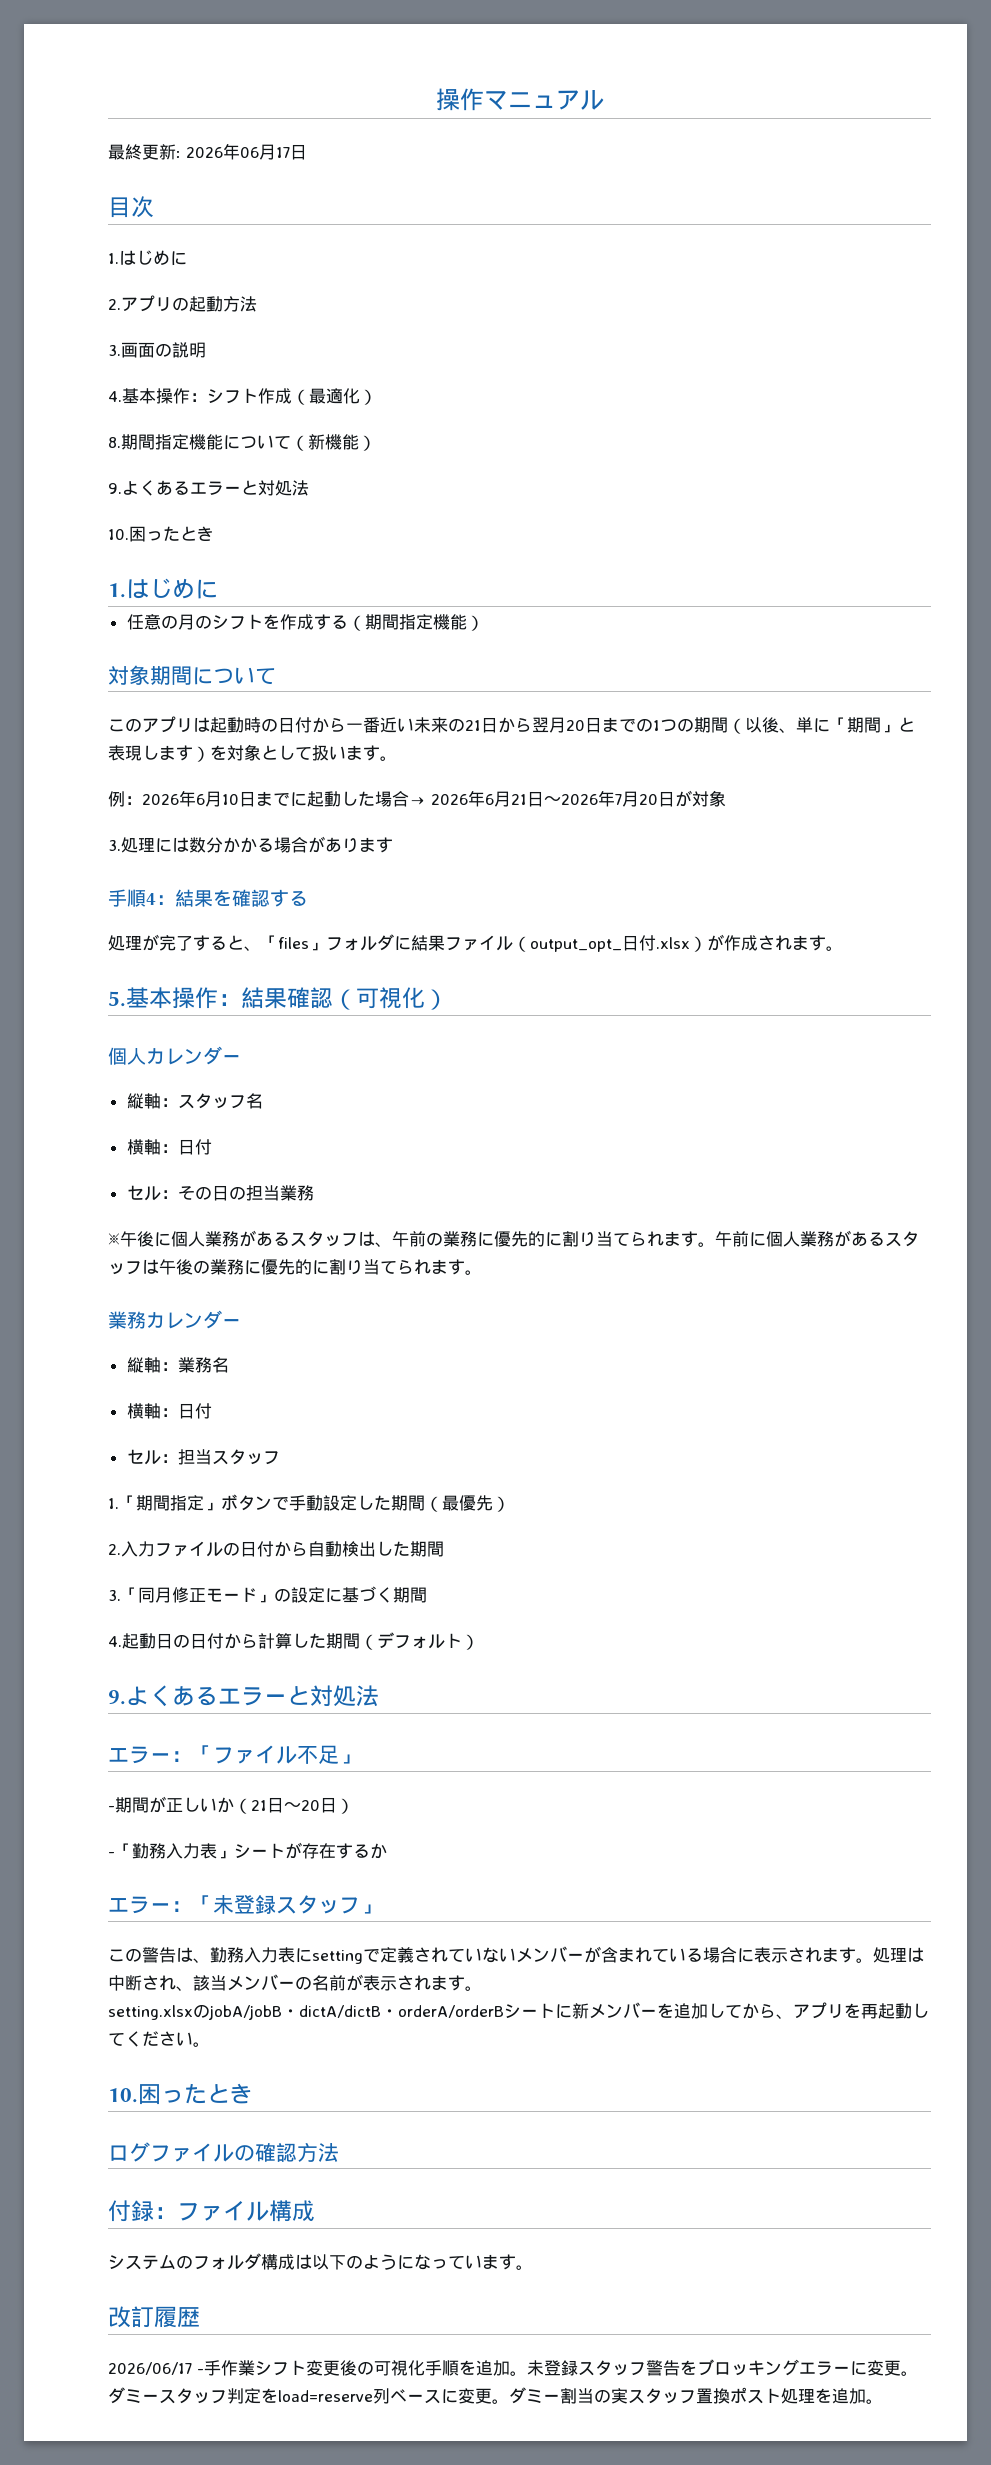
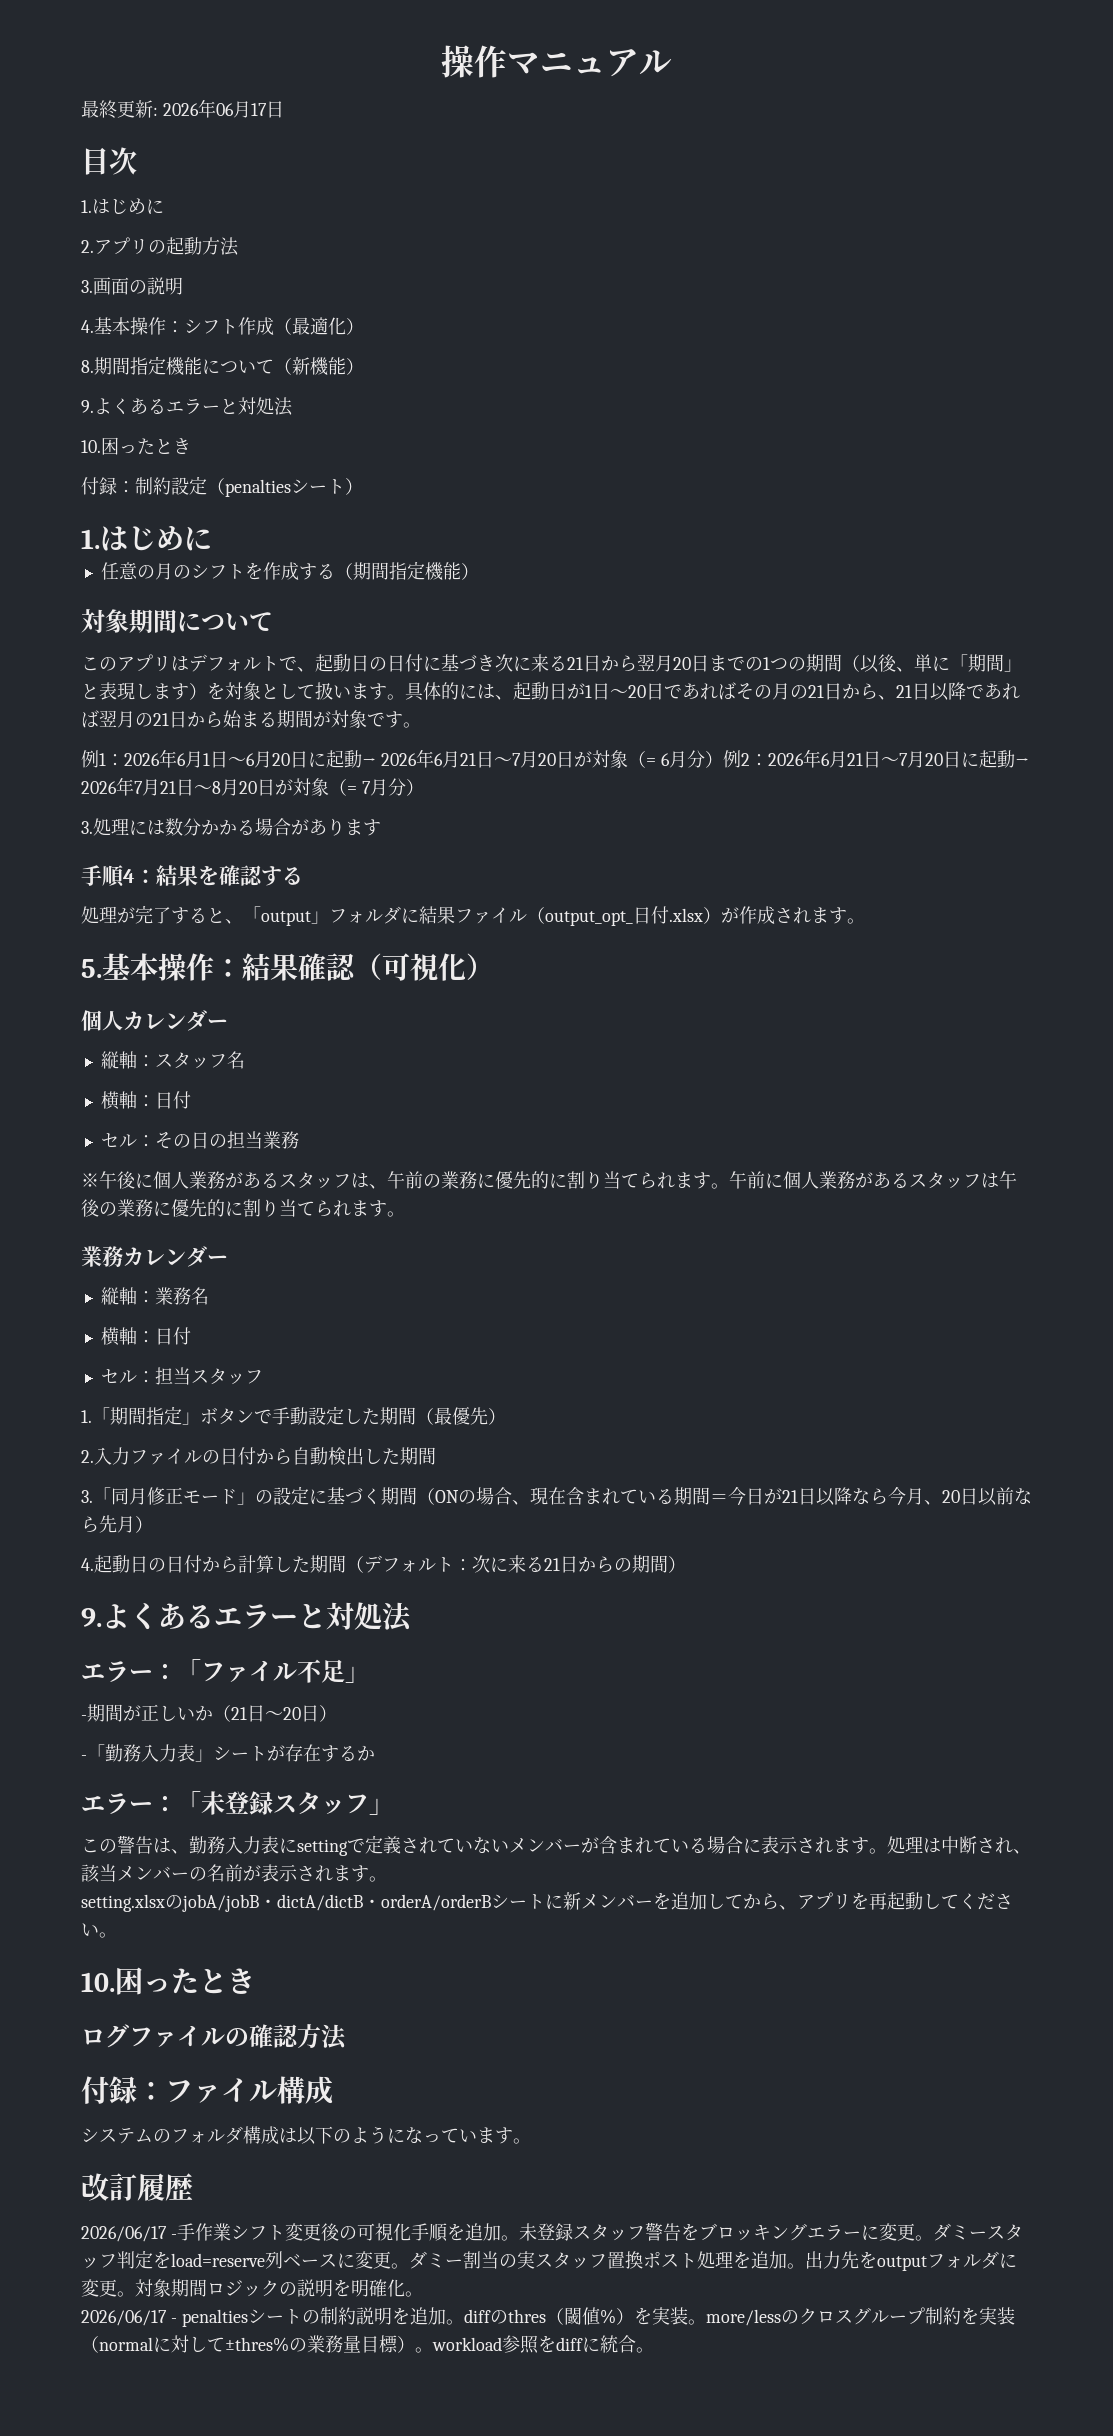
+ 付録：制約設定（penaltiesシート）
- このアプリは起動時の日付から一番近い未来の21日から翌月20日までの1つの期間（以後、単に「期間」と表現します）を対象として扱います。
- 例：2026年6月10日までに起動した場合→ 2026年6月21日〜2026年7月20日が対象
+ このアプリはデフォルトで、起動日の日付に基づき次に来る21日から翌月20日までの1つの期間（以後、単に「期間」と表現します）を対象として扱います。具体的には、起動日が1日〜20日であればその月の21日から、21日以降であれば翌月の21日から始まる期間が対象です。
+ 例1：2026年6月1日〜6月20日に起動→ 2026年6月21日〜7月20日が対象（= 6月分）例2：2026年6月21日〜7月20日に起動→ 2026年7月21日〜8月20日が対象（= 7月分）
- 処理が完了すると、「files」フォルダに結果ファイル（output_opt_日付.xlsx）が作成されます。
+ 処理が完了すると、「output」フォルダに結果ファイル（output_opt_日付.xlsx）が作成されます。
- 3.「同月修正モード」の設定に基づく期間
+ 3.「同月修正モード」の設定に基づく期間（ONの場合、現在含まれている期間＝今日が21日以降なら今月、20日以前なら先月）
- 4.起動日の日付から計算した期間（デフォルト）
+ 4.起動日の日付から計算した期間（デフォルト：次に来る21日からの期間）
+ 出力先をoutputフォルダに変更。対象期間ロジックの説明を明確化。
+ 2026/06/17 - penaltiesシートの制約説明を追加。diffのthres（閾値%）を実装。more/lessのクロスグループ制約を実装（normalに対して±thres%の業務量目標）。workload参照をdiffに統合。

